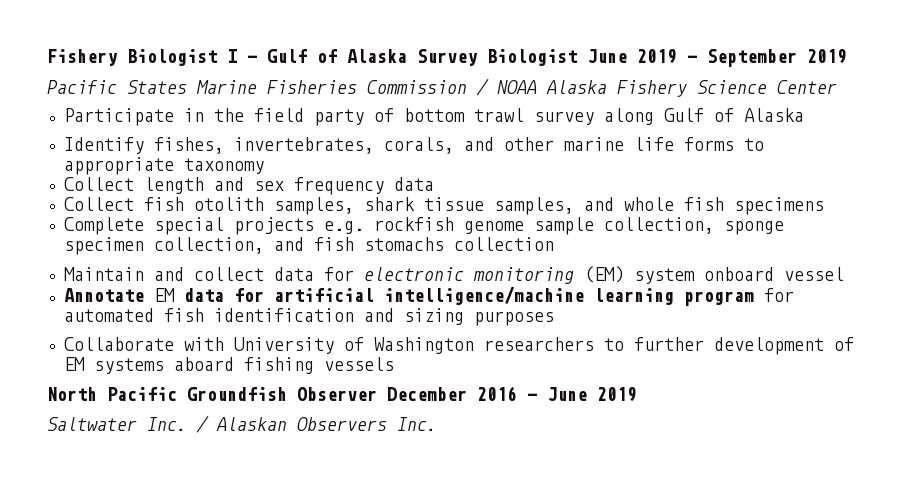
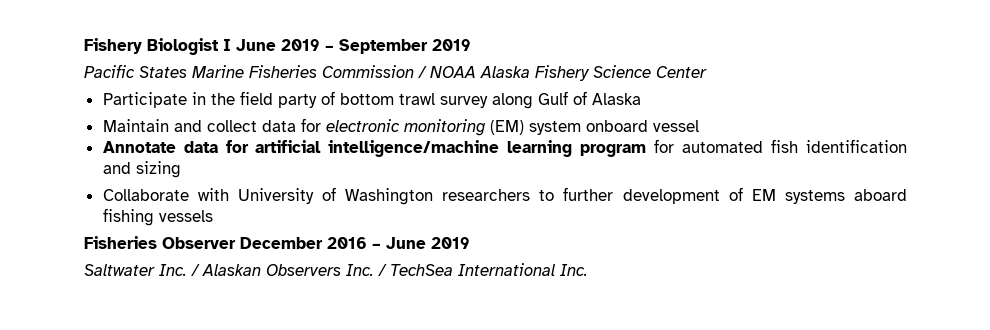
- Fishery Biologist I – Gulf of Alaska Survey Biologist June 2019 – September 2019
+ Fishery Biologist I June 2019 – September 2019
- Identify fishes, invertebrates, corals, and other marine life forms to appropriate taxonomy
- Collect length and sex frequency data
- Collect fish otolith samples, shark tissue samples, and whole fish specimens
- Complete special projects e.g. rockfish genome sample collection, sponge specimen collection, and fish stomachs collection
- Annotate EM data for artificial intelligence/machine learning program for automated fish identification and sizing purposes
+ Annotate data for artificial intelligence/machine learning program for automated fish identification and sizing
- North Pacific Groundfish Observer December 2016 – June 2019
+ Fisheries Observer December 2016 – June 2019
- Saltwater Inc. / Alaskan Observers Inc.
+ Saltwater Inc. / Alaskan Observers Inc. / TechSea International Inc.

